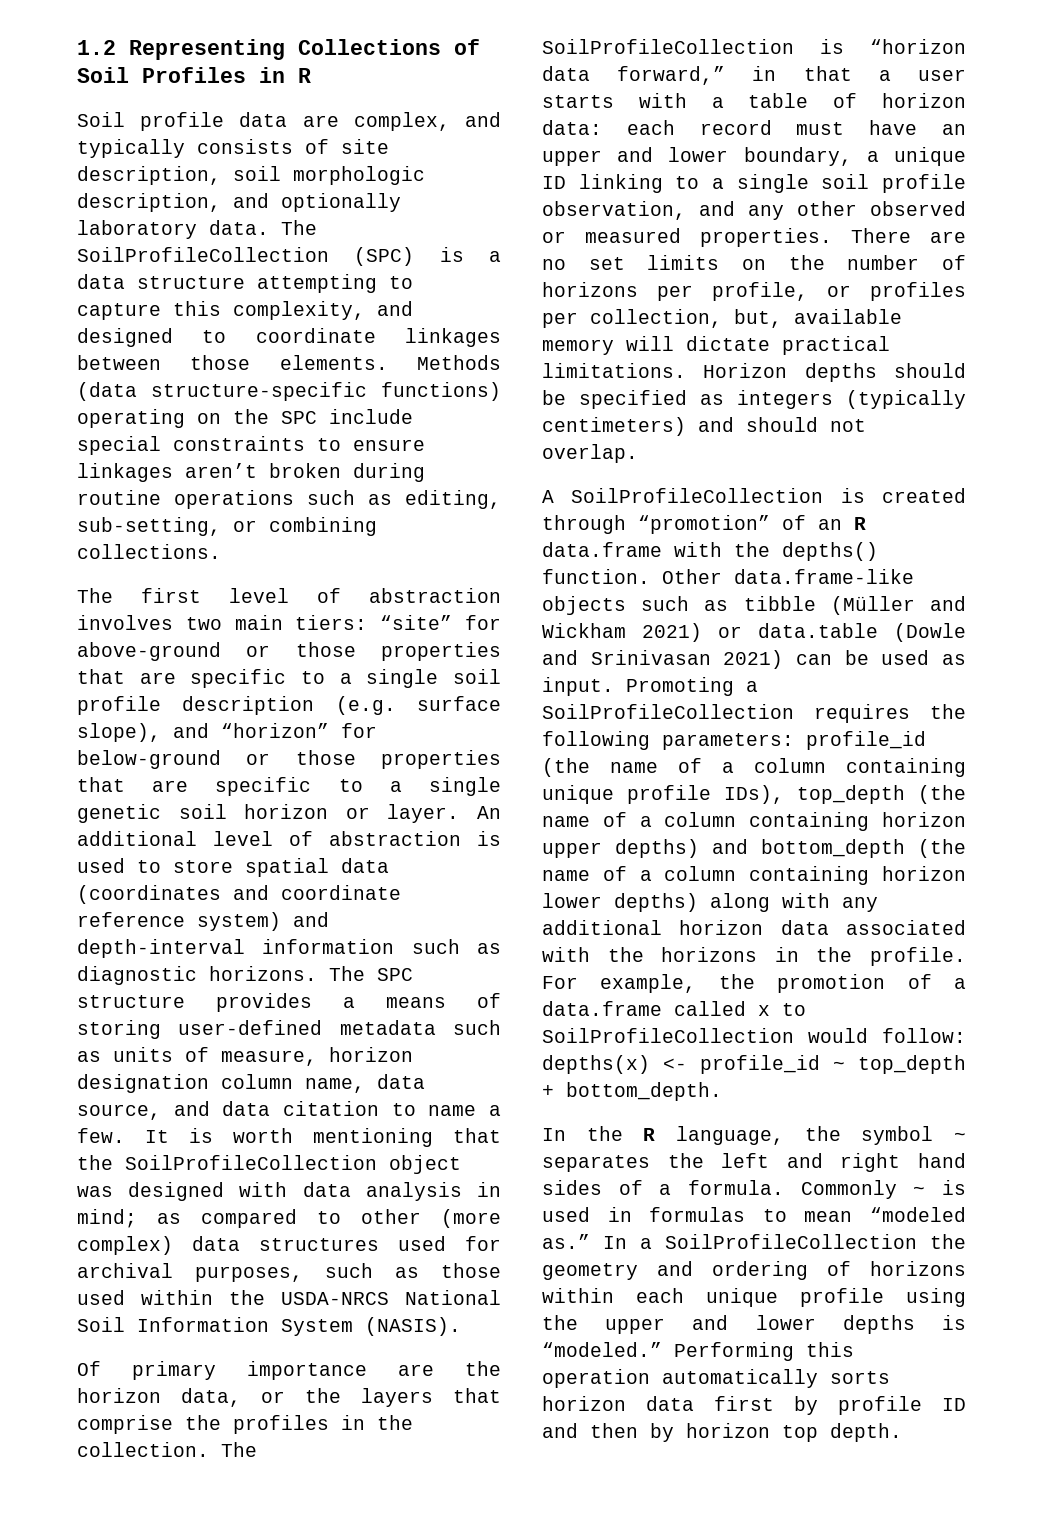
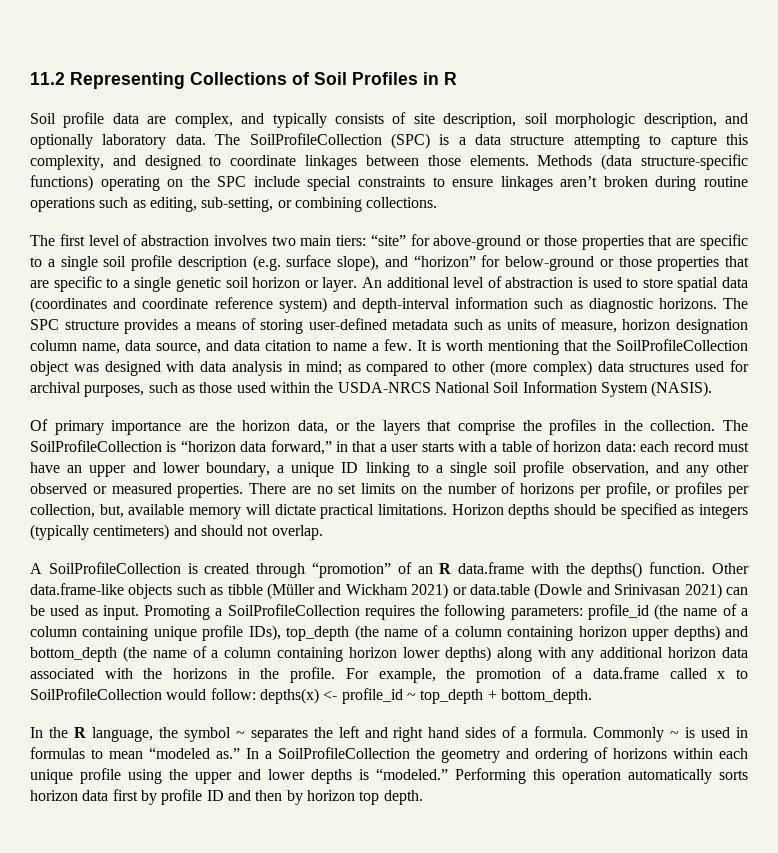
- 1.2 Representing Collections of Soil Profiles in R
+ 11.2 Representing Collections of Soil Profiles in R

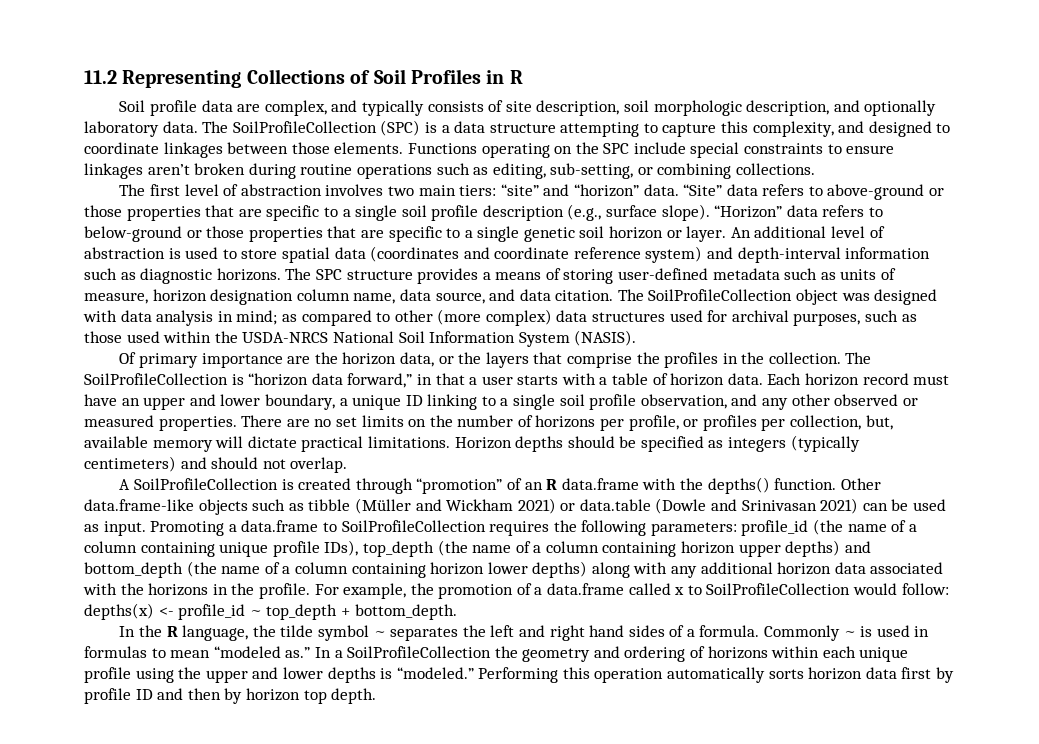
- Methods (data structure-specific functions) operating on the SPC include special constraints to ensure linkages aren’t broken during routine operations such as editing, sub-setting, or combining collections.
+ Functions operating on the SPC include special constraints to ensure linkages aren’t broken during routine operations such as editing, sub-setting, or combining collections.
- The first level of abstraction involves two main tiers: “site” for above-ground or those properties that are specific to a single soil profile description (e.g. surface slope), and “horizon” for below-ground or those properties that are specific to a single genetic soil horizon or layer.
+ The first level of abstraction involves two main tiers: “site” and “horizon” data. “Site” data refers to above-ground or those properties that are specific to a single soil profile description (e.g., surface slope). “Horizon” data refers to below-ground or those properties that are specific to a single genetic soil horizon or layer.
- The SPC structure provides a means of storing user-defined metadata such as units of measure, horizon designation column name, data source, and data citation to name a few. It is worth mentioning that the SoilProfileCollection object was designed with data analysis in mind; as compared to other (more complex) data structures used for archival purposes, such as those used within the USDA-NRCS National Soil Information System (NASIS).
+ The SPC structure provides a means of storing user-defined metadata such as units of measure, horizon designation column name, data source, and data citation. The SoilProfileCollection object was designed with data analysis in mind; as compared to other (more complex) data structures used for archival purposes, such as those used within the USDA-NRCS National Soil Information System (NASIS).
- The SoilProfileCollection is “horizon data forward,” in that a user starts with a table of horizon data: each record must have an upper and lower boundary, a unique ID linking to a single soil profile observation, and any other observed or measured properties.
+ The SoilProfileCollection is “horizon data forward,” in that a user starts with a table of horizon data. Each horizon record must have an upper and lower boundary, a unique ID linking to a single soil profile observation, and any other observed or measured properties.
- Promoting a SoilProfileCollection requires the following parameters: profile_id (the name of a column containing unique profile IDs), top_depth (the name of a column containing horizon upper depths) and bottom_depth (the name of a column containing horizon lower depths) along with any additional horizon data associated with the horizons in the profile.
+ Promoting a data.frame to SoilProfileCollection requires the following parameters: profile_id (the name of a column containing unique profile IDs), top_depth (the name of a column containing horizon upper depths) and bottom_depth (the name of a column containing horizon lower depths) along with any additional horizon data associated with the horizons in the profile.
- In the R language, the symbol ~ separates the left and right hand sides of a formula.
+ In the R language, the tilde symbol ~ separates the left and right hand sides of a formula.

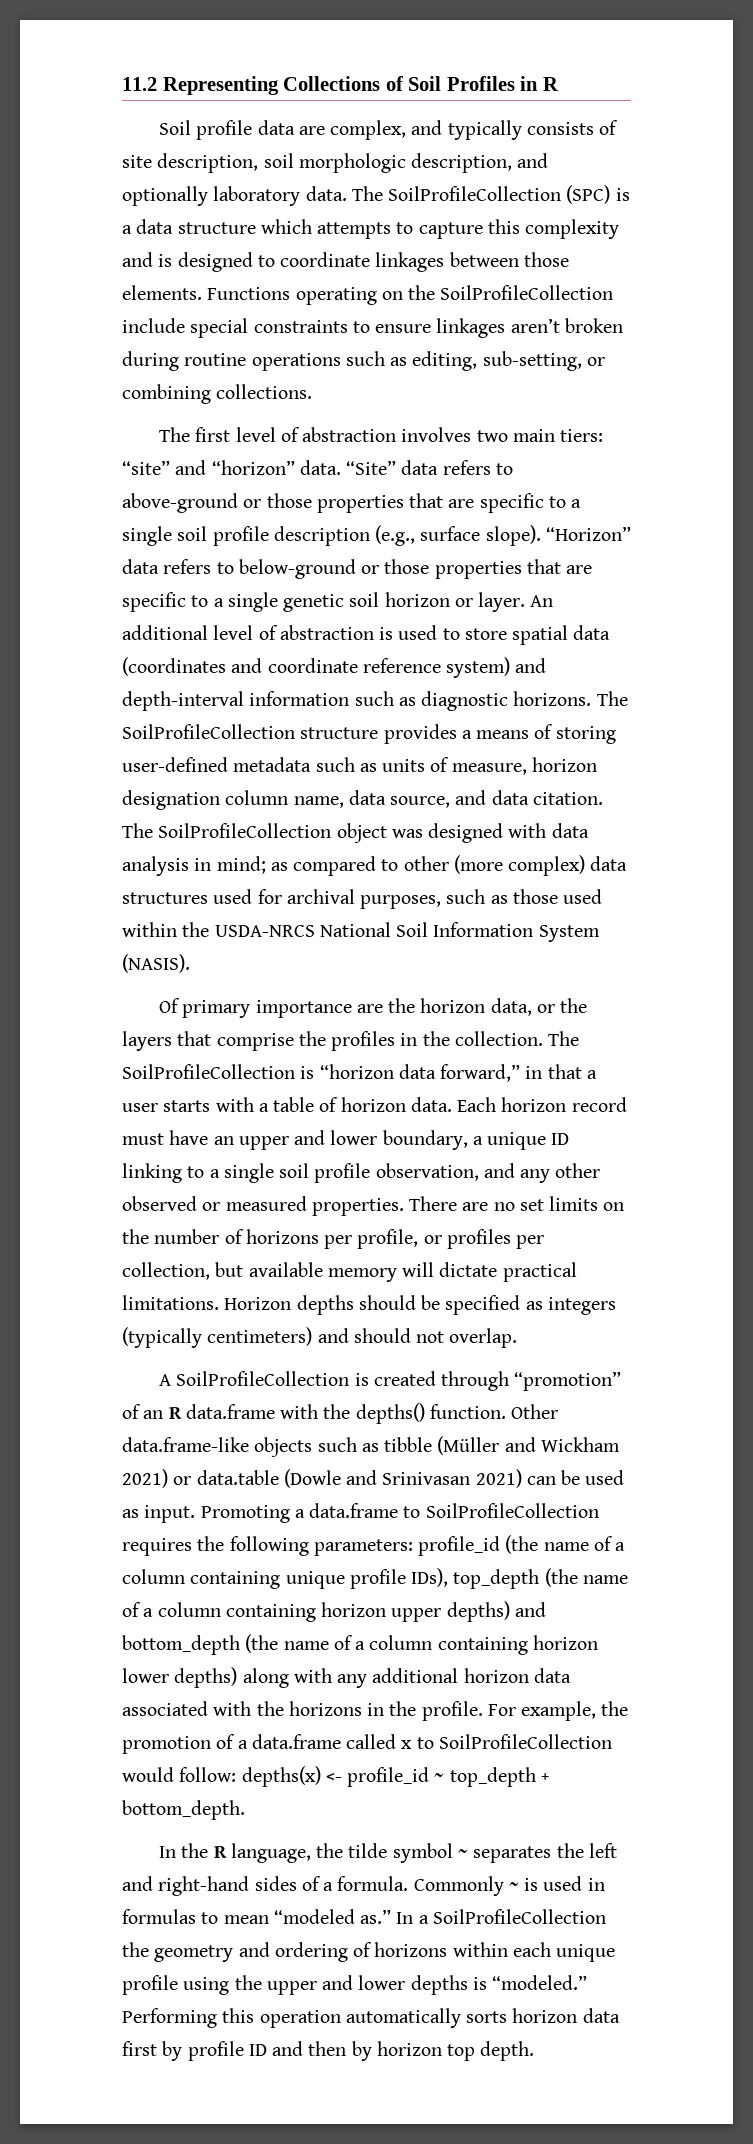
- The SoilProfileCollection (SPC) is a data structure attempting to capture this complexity, and designed to coordinate linkages between those elements.
+ The SoilProfileCollection (SPC) is a data structure which attempts to capture this complexity and is designed to coordinate linkages between those elements.
- Functions operating on the SPC include special constraints to ensure linkages aren’t broken during routine operations such as editing, sub-setting, or combining collections.
+ Functions operating on the SoilProfileCollection include special constraints to ensure linkages aren’t broken during routine operations such as editing, sub-setting, or combining collections.
- The SPC structure provides a means of storing user-defined metadata such as units of measure, horizon designation column name, data source, and data citation.
+ The SoilProfileCollection structure provides a means of storing user-defined metadata such as units of measure, horizon designation column name, data source, and data citation.
- There are no set limits on the number of horizons per profile, or profiles per collection, but, available memory will dictate practical limitations.
+ There are no set limits on the number of horizons per profile, or profiles per collection, but available memory will dictate practical limitations.
- In the R language, the tilde symbol ~ separates the left and right hand sides of a formula.
+ In the R language, the tilde symbol ~ separates the left and right-hand sides of a formula.

